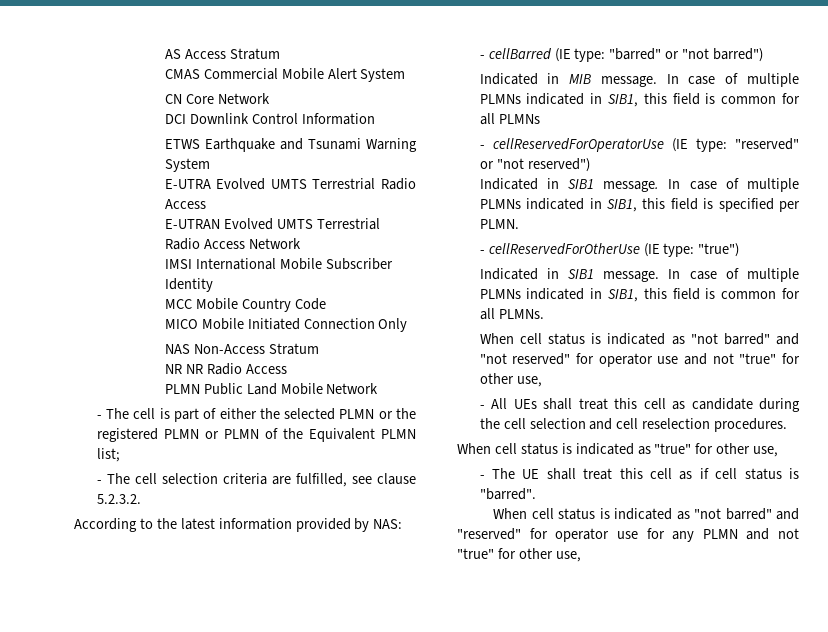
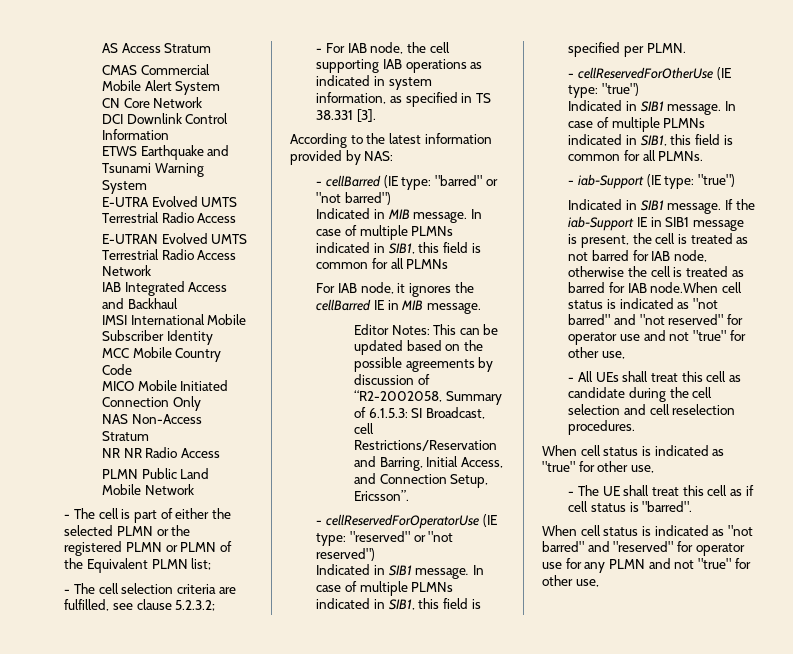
+ IAB Integrated Access and Backhaul
- - The cell selection criteria are fulfilled, see clause 5.2.3.2.
+ - The cell selection criteria are fulfilled, see clause 5.2.3.2;
+ - For IAB node, the cell supporting IAB operations as indicated in system information, as specified in TS 38.331 [3].
+ For IAB node, it ignores the cellBarred IE in MIB message.
+ Editor Notes: This can be updated based on the possible agreements by discussion of “R2-2002058, Summary of 6.1.5.3: SI Broadcast, cell Restrictions/Reservation and Barring, Initial Access, and Connection Setup, Ericsson”.
- When cell status is indicated as "not barred" and "not reserved" for operator use and not "true" for other use,
+ - iab-Support (IE type: "true")
+ Indicated in SIB1 message. If the iab-Support IE in SIB1 message is present, the cell is treated as not barred for IAB node, otherwise the cell is treated as barred for IAB node.When cell status is indicated as "not barred" and "not reserved" for operator use and not "true" for other use,

